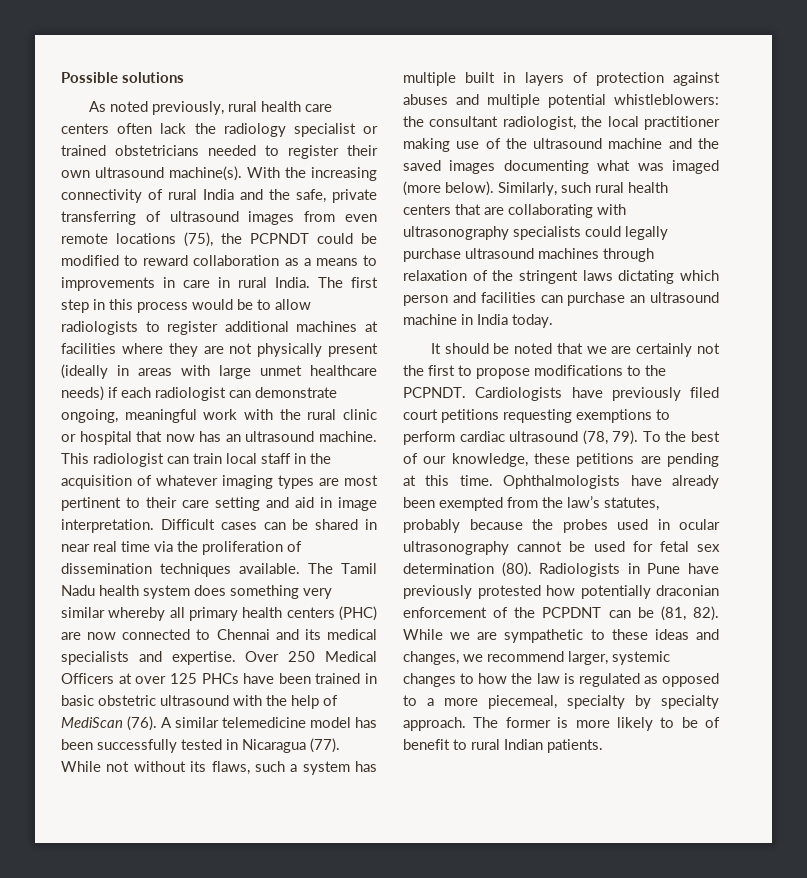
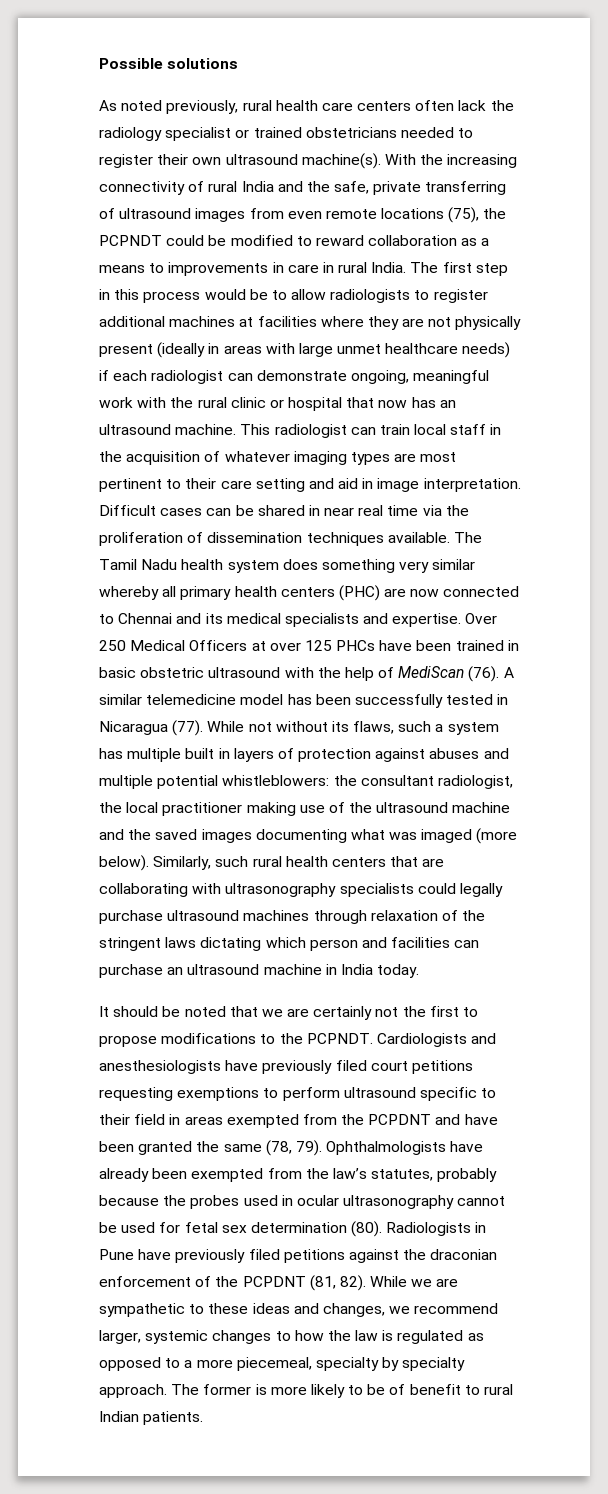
- Cardiologists have previously filed court petitions requesting exemptions to perform cardiac ultrasound (78, 79). To the best of our knowledge, these petitions are pending at this time.
+ Cardiologists and anesthesiologists have previously filed court petitions requesting exemptions to perform ultrasound specific to their field in areas exempted from the PCPDNT and have been granted the same (78, 79).
- Radiologists in Pune have previously protested how potentially draconian enforcement of the PCPDNT can be (81, 82).
+ Radiologists in Pune have previously filed petitions against the draconian enforcement of the PCPDNT (81, 82).

